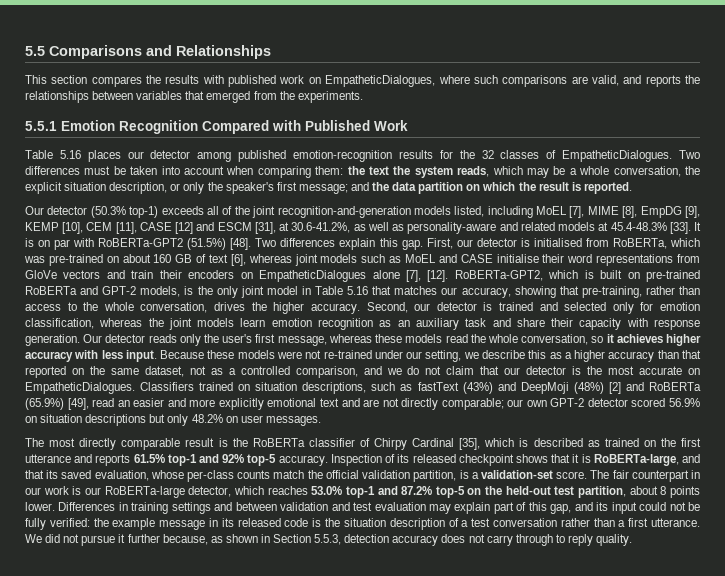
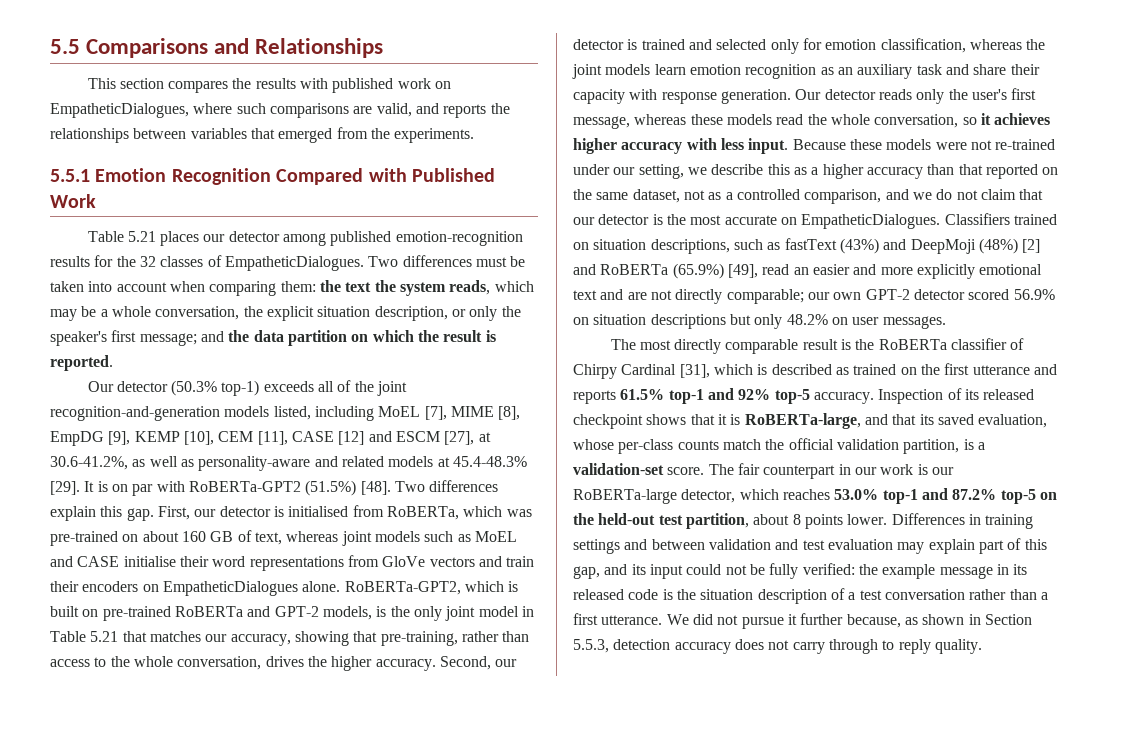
- Table 5.16 places our detector among published emotion-recognition results for the 32 classes of EmpatheticDialogues.
+ Table 5.21 places our detector among published emotion-recognition results for the 32 classes of EmpatheticDialogues.
- Our detector (50.3% top-1) exceeds all of the joint recognition-and-generation models listed, including MoEL [7], MIME [8], EmpDG [9], KEMP [10], CEM [11], CASE [12] and ESCM [31], at 30.6-41.2%, as well as personality-aware and related models at 45.4-48.3% [33].
+ Our detector (50.3% top-1) exceeds all of the joint recognition-and-generation models listed, including MoEL [7], MIME [8], EmpDG [9], KEMP [10], CEM [11], CASE [12] and ESCM [27], at 30.6-41.2%, as well as personality-aware and related models at 45.4-48.3% [29].
- First, our detector is initialised from RoBERTa, which was pre-trained on about 160 GB of text [6], whereas joint models such as MoEL and CASE initialise their word representations from GloVe vectors and train their encoders on EmpatheticDialogues alone [7], [12].
+ First, our detector is initialised from RoBERTa, which was pre-trained on about 160 GB of text, whereas joint models such as MoEL and CASE initialise their word representations from GloVe vectors and train their encoders on EmpatheticDialogues alone.
- RoBERTa-GPT2, which is built on pre-trained RoBERTa and GPT-2 models, is the only joint model in Table 5.16 that matches our accuracy, showing that pre-training, rather than access to the whole conversation, drives the higher accuracy.
+ RoBERTa-GPT2, which is built on pre-trained RoBERTa and GPT-2 models, is the only joint model in Table 5.21 that matches our accuracy, showing that pre-training, rather than access to the whole conversation, drives the higher accuracy.
- The most directly comparable result is the RoBERTa classifier of Chirpy Cardinal [35], which is described as trained on the first utterance and reports 61.5% top-1 and 92% top-5 accuracy.
+ The most directly comparable result is the RoBERTa classifier of Chirpy Cardinal [31], which is described as trained on the first utterance and reports 61.5% top-1 and 92% top-5 accuracy.

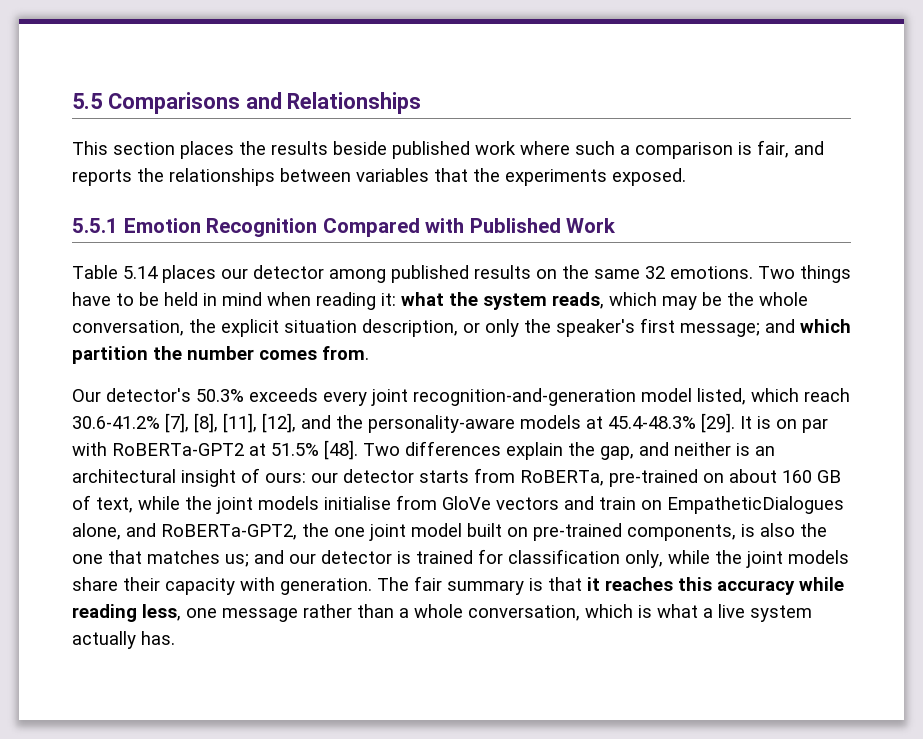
- This section compares the results with published work on EmpatheticDialogues, where such comparisons are valid, and reports the relationships between variables that emerged from the experiments.
+ This section places the results beside published work where such a comparison is fair, and reports the relationships between variables that the experiments exposed.
- Table 5.21 places our detector among published emotion-recognition results for the 32 classes of EmpatheticDialogues. Two differences must be taken into account when comparing them: the text the system reads, which may be a whole conversation, the explicit situation description, or only the speaker's first message; and the data partition on which the result is reported.
- Our detector (50.3% top-1) exceeds all of the joint recognition-and-generation models listed, including MoEL [7], MIME [8], EmpDG [9], KEMP [10], CEM [11], CASE [12] and ESCM [27], at 30.6-41.2%, as well as personality-aware and related models at 45.4-48.3% [29].
+ Table 5.14 places our detector among published results on the same 32 emotions. Two things have to be held in mind when reading it: what the system reads, which may be the whole conversation, the explicit situation description, or only the speaker's first message; and which partition the number comes from.
+ Our detector's 50.3% exceeds every joint recognition-and-generation model listed, which reach 30.6-41.2% [7], [8], [11], [12], and the personality-aware models at 45.4-48.3% [29].
- It is on par with RoBERTa-GPT2 (51.5%) [48].
+ It is on par with RoBERTa-GPT2 at 51.5% [48].
- Two differences explain this gap. First, our detector is initialised from RoBERTa, which was pre-trained on about 160 GB of text, whereas joint models such as MoEL and CASE initialise their word representations from GloVe vectors and train their encoders on EmpatheticDialogues alone. RoBERTa-GPT2, which is built on pre-trained RoBERTa and GPT-2 models, is the only joint model in Table 5.21 that matches our accuracy, showing that pre-training, rather than access to the whole conversation, drives the higher accuracy. Second, our detector is trained and selected only for emotion classification, whereas the joint models learn emotion recognition as an auxiliary task and share their capacity with response generation. Our detector reads only the user's first message, whereas these models read the whole conversation, so it achieves higher accuracy with less input. Because these models were not re-trained under our setting, we describe this as a higher accuracy than that reported on the same dataset, not as a controlled comparison, and we do not claim that our detector is the most accurate on EmpatheticDialogues. Classifiers trained on situation descriptions, such as fastText (43%) and DeepMoji (48%) [2] and RoBERTa (65.9%) [49], read an easier and more explicitly emotional text and are not directly comparable; our own GPT-2 detector scored 56.9% on situation descriptions but only 48.2% on user messages.
- The most directly comparable result is the RoBERTa classifier of Chirpy Cardinal [31], which is described as trained on the first utterance and reports 61.5% top-1 and 92% top-5 accuracy. Inspection of its released checkpoint shows that it is RoBERTa-large, and that its saved evaluation, whose per-class counts match the official validation partition, is a validation-set score. The fair counterpart in our work is our RoBERTa-large detector, which reaches 53.0% top-1 and 87.2% top-5 on the held-out test partition, about 8 points lower. Differences in training settings and between validation and test evaluation may explain part of this gap, and its input could not be fully verified: the example message in its released code is the situation description of a test conversation rather than a first utterance. We did not pursue it further because, as shown in Section 5.5.3, detection accuracy does not carry through to reply quality.
+ Two differences explain the gap, and neither is an architectural insight of ours: our detector starts from RoBERTa, pre-trained on about 160 GB of text, while the joint models initialise from GloVe vectors and train on EmpatheticDialogues alone, and RoBERTa-GPT2, the one joint model built on pre-trained components, is also the one that matches us; and our detector is trained for classification only, while the joint models share their capacity with generation. The fair summary is that it reaches this accuracy while reading less, one message rather than a whole conversation, which is what a live system actually has.

